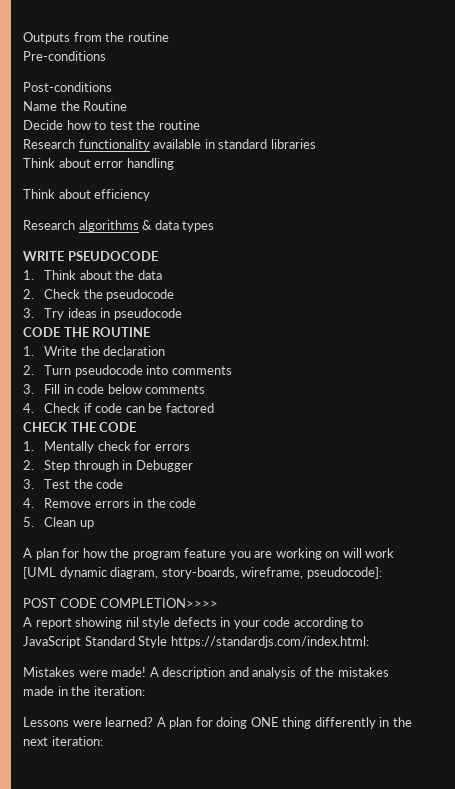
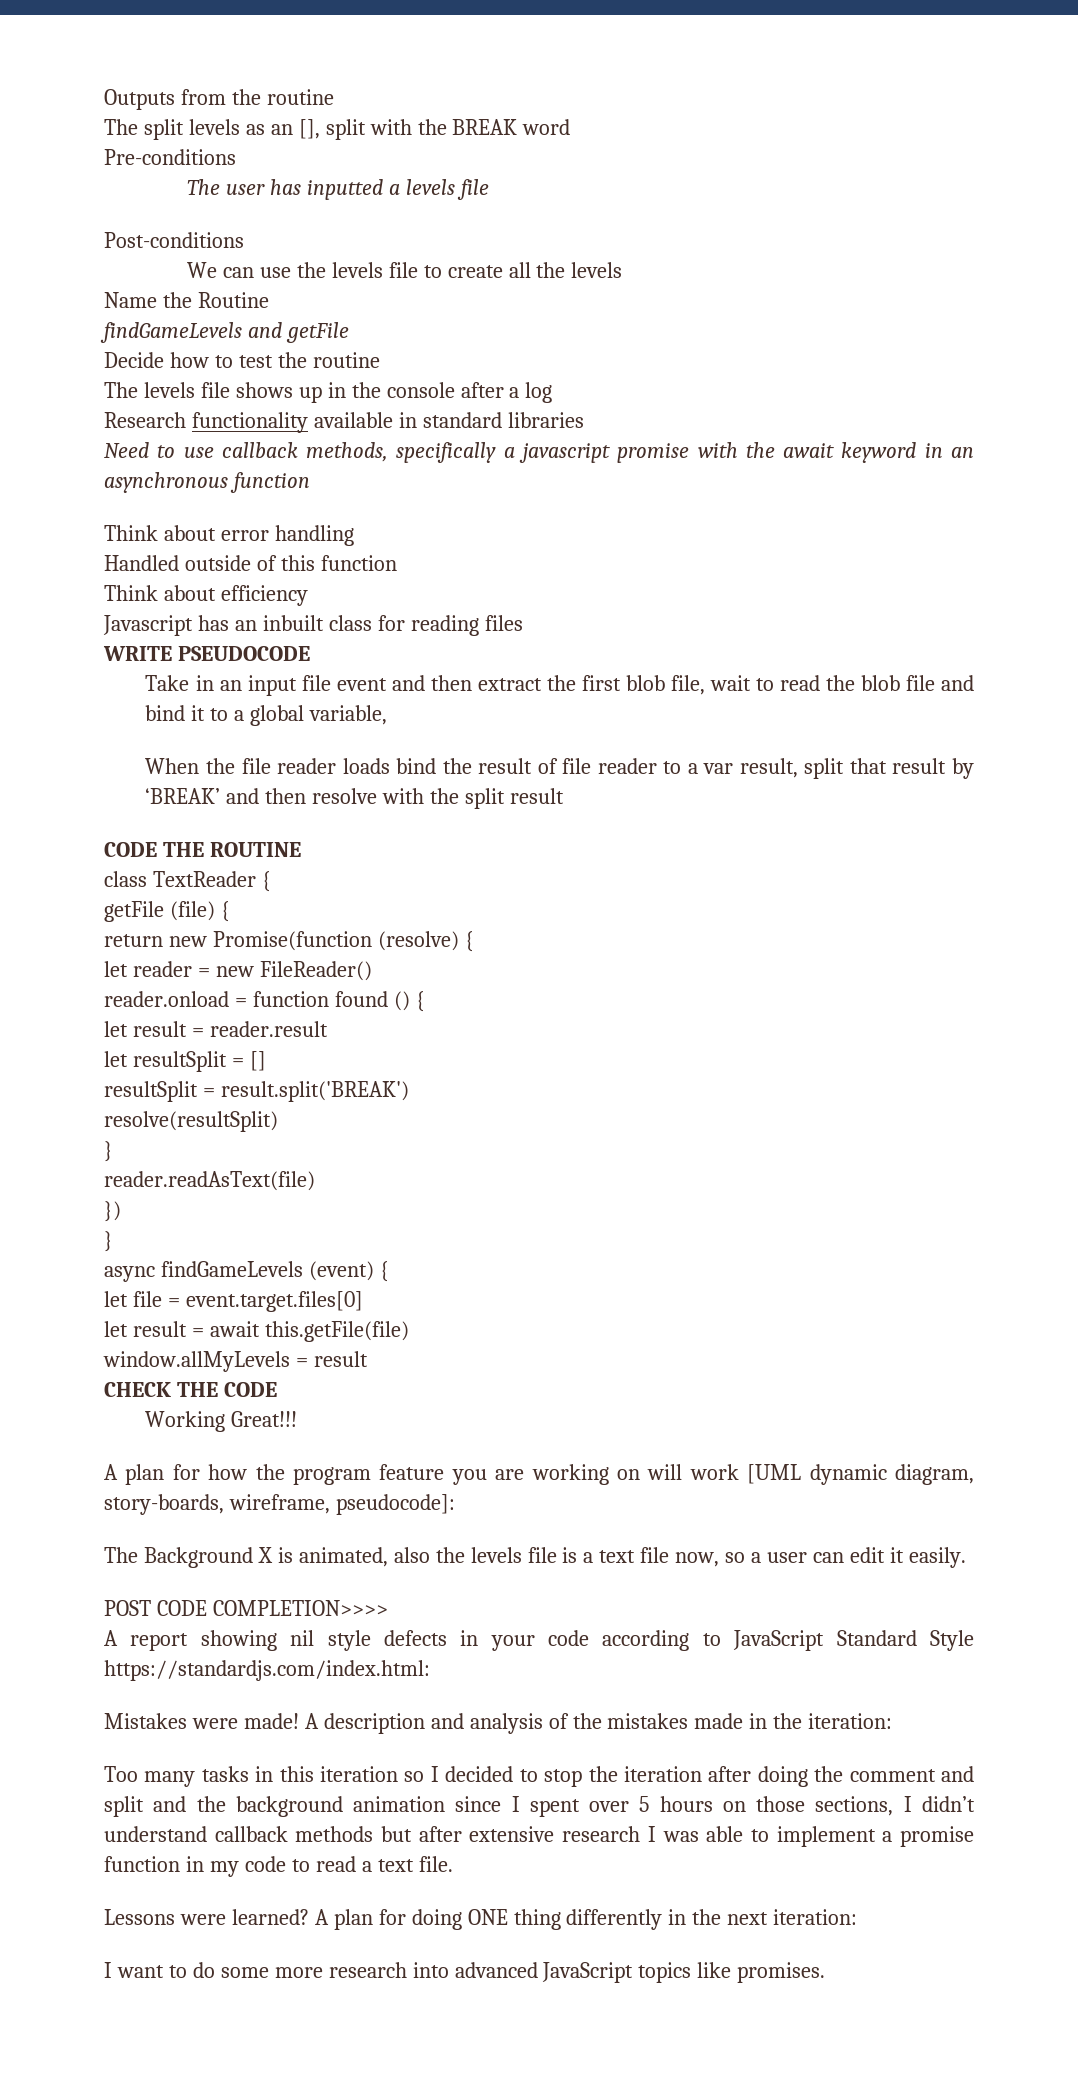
+ The split levels as an [], split with the BREAK word
  Pre-conditions
+ The user has inputted a levels file
  Post-conditions
+ We can use the levels file to create all the levels
+ findGameLevels and getFile
+ The levels file shows up in the console after a log
+ Need to use callback methods, specifically a javascript promise with the await keyword in an asynchronous function
  Think about error handling
+ Handled outside of this function
  Think about efficiency
- Research algorithms & data types
+ Javascript has an inbuilt class for reading files
  WRITE PSEUDOCODE
- 1. Think about the data
- 2. Check the pseudocode
- 3. Try ideas in pseudocode
+ Take in an input file event and then extract the first blob file, wait to read the blob file and bind it to a global variable,
+ When the file reader loads bind the result of file reader to a var result, split that result by ‘BREAK’ and then resolve with the split result
  CODE THE ROUTINE
- 1. Write the declaration
- 2. Turn pseudocode into comments
- 3. Fill in code below comments
- 4. Check if code can be factored
+ class TextReader {
+ getFile (file) {
+ return new Promise(function (resolve) {
+ let reader = new FileReader()
+ reader.onload = function found () {
+ let result = reader.result
+ let resultSplit = []
+ resultSplit = result.split('BREAK')
+ resolve(resultSplit)
+ }
+ reader.readAsText(file)
+ })
+ }
+ async findGameLevels (event) {
+ let file = event.target.files[0]
+ let result = await this.getFile(file)
+ window.allMyLevels = result
  CHECK THE CODE
- 1. Mentally check for errors
- 2. Step through in Debugger
- 3. Test the code
- 4. Remove errors in the code
- 5. Clean up
+ Working Great!!!
+ The Background X is animated, also the levels file is a text file now, so a user can edit it easily.
+ Too many tasks in this iteration so I decided to stop the iteration after doing the comment and split and the background animation since I spent over 5 hours on those sections, I didn’t understand callback methods but after extensive research I was able to implement a promise function in my code to read a text file.
+ I want to do some more research into advanced JavaScript topics like promises.

